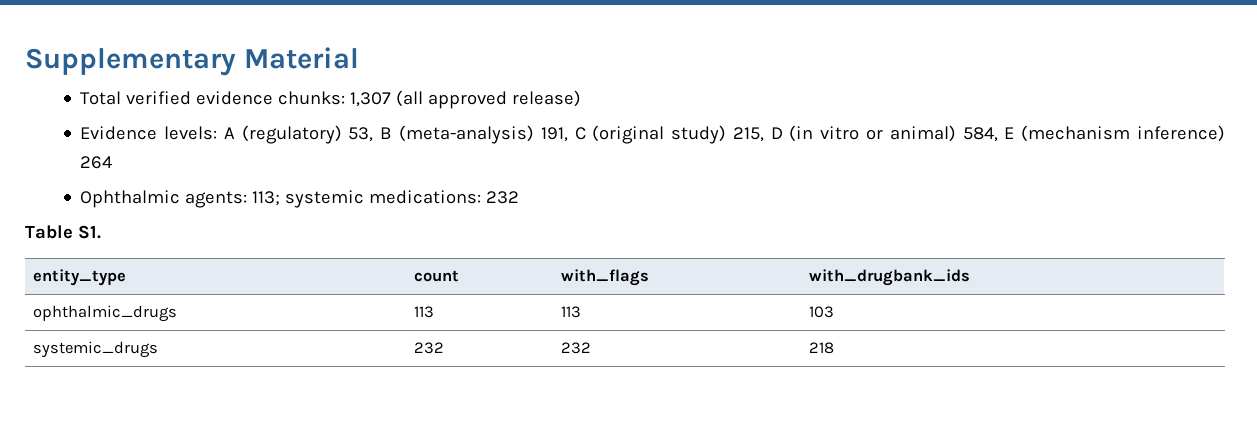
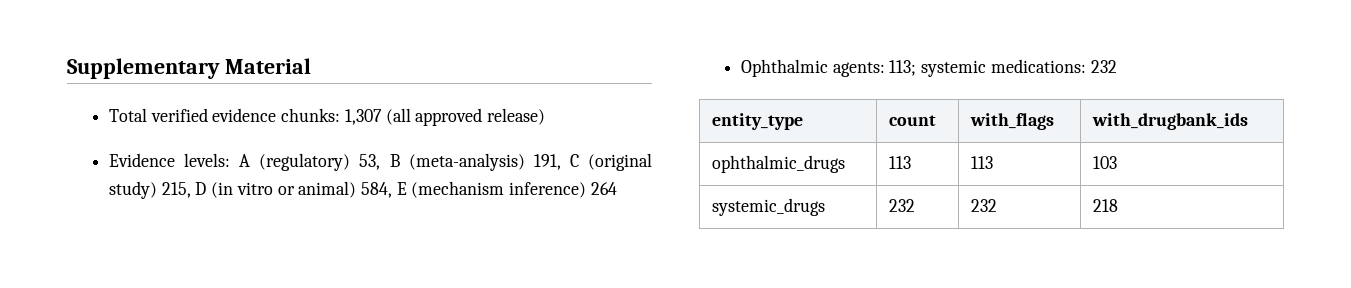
- Table S1.

